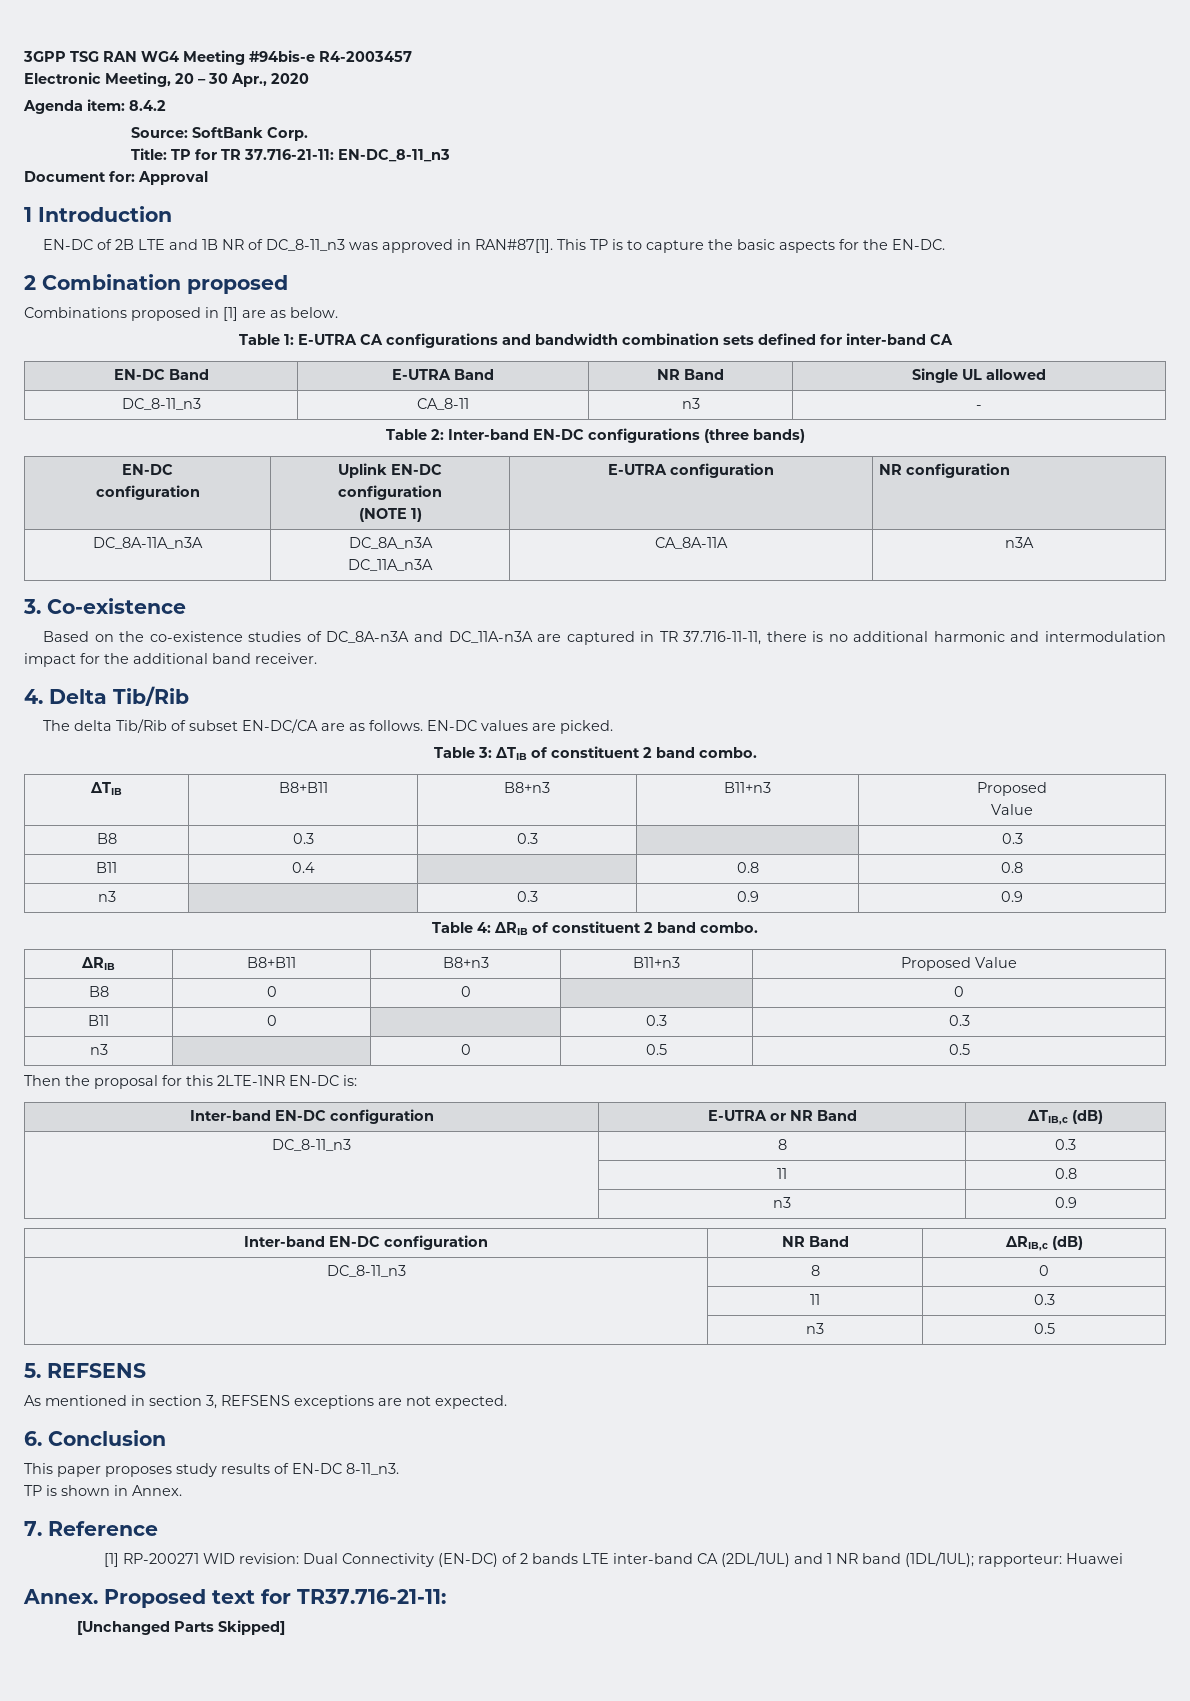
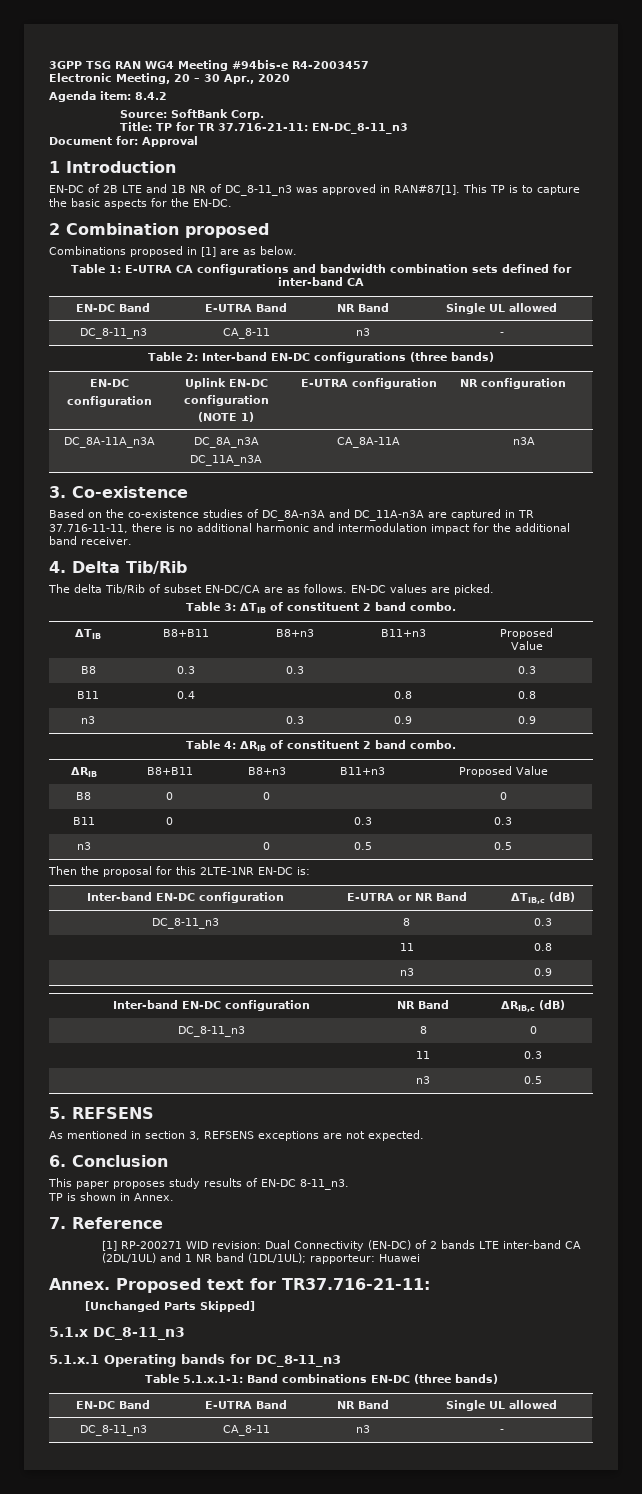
+ 5.1.x DC_8-11_n3
+ 5.1.x.1 Operating bands for DC_8-11_n3
+ Table 5.1.x.1-1: Band combinations EN-DC (three bands)
+ EN-DC Band | E-UTRA Band | NR Band | Single UL allowed
+ DC_8-11_n3 | CA_8-11 | n3 | -

